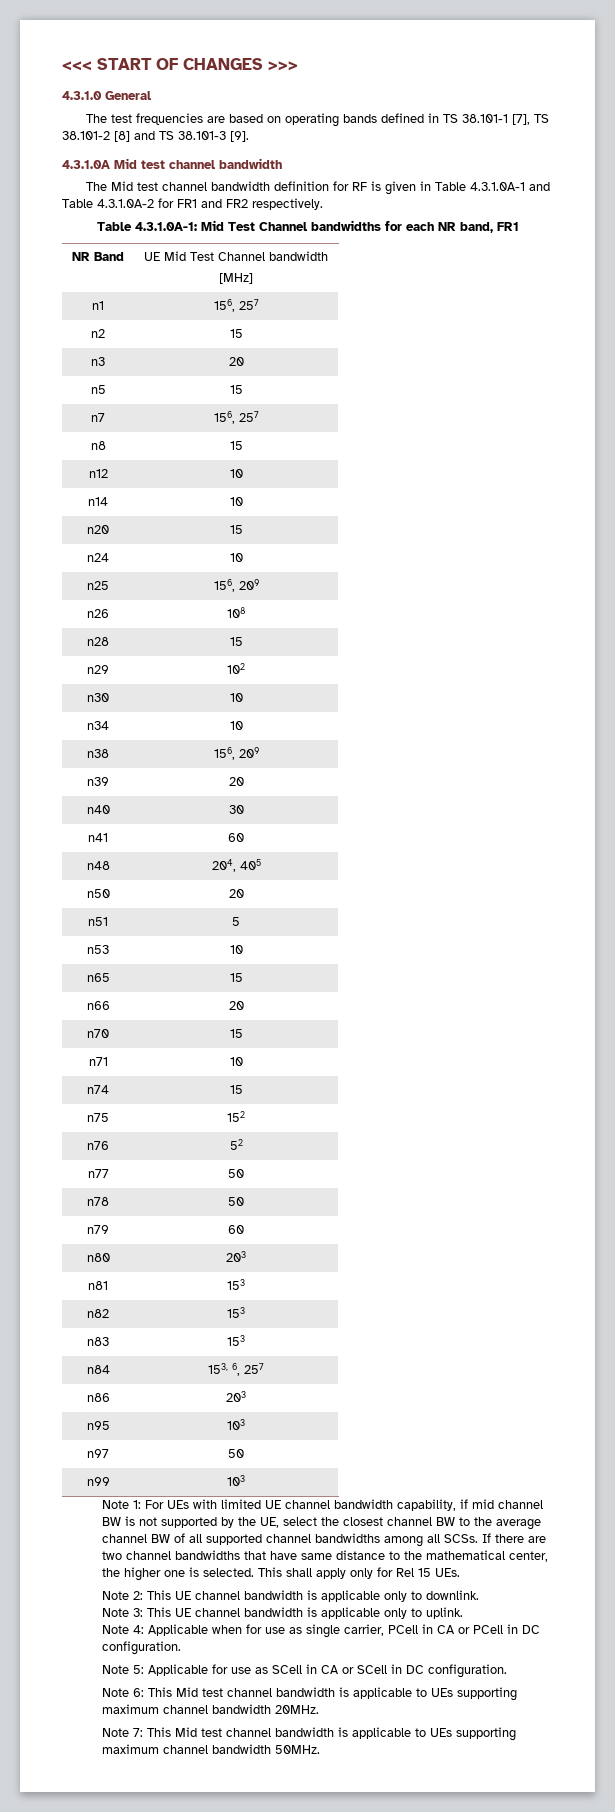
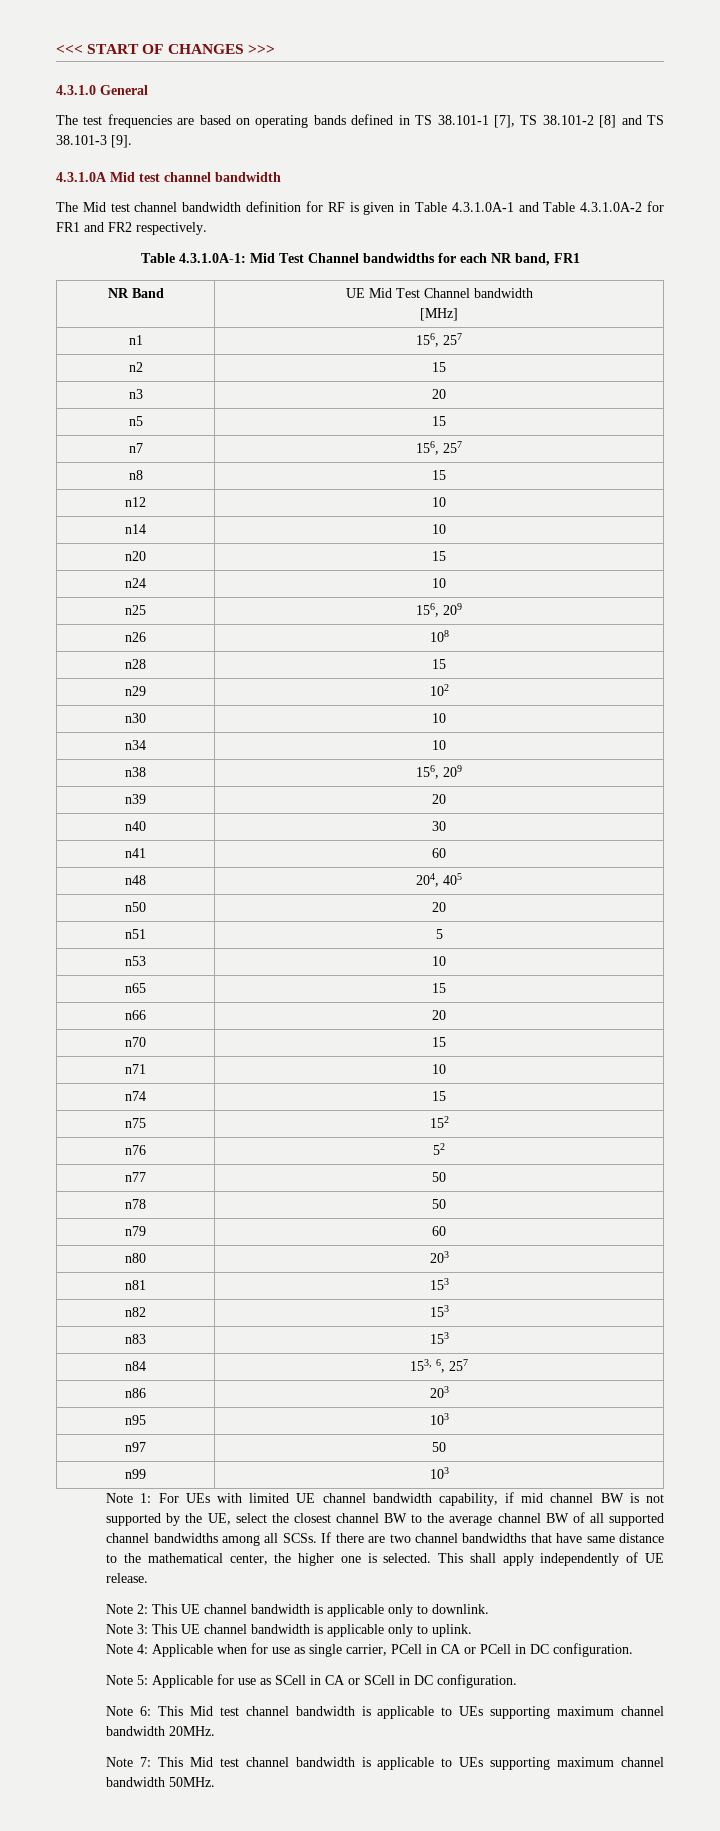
- This shall apply only for Rel 15 UEs.
+ This shall apply independently of UE release.

